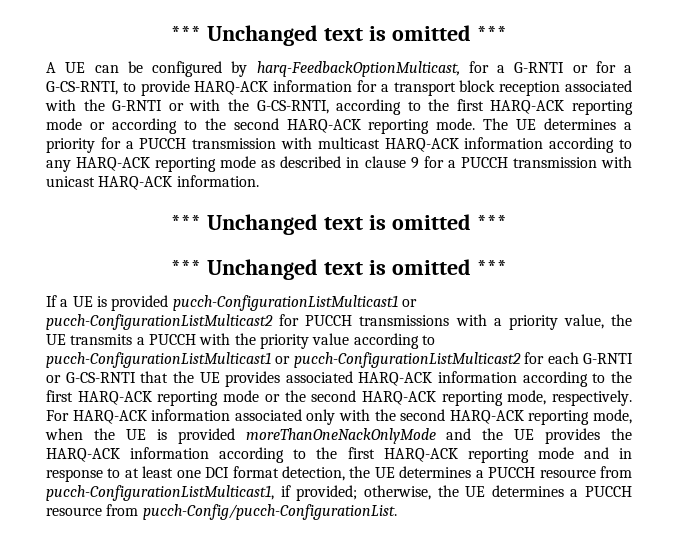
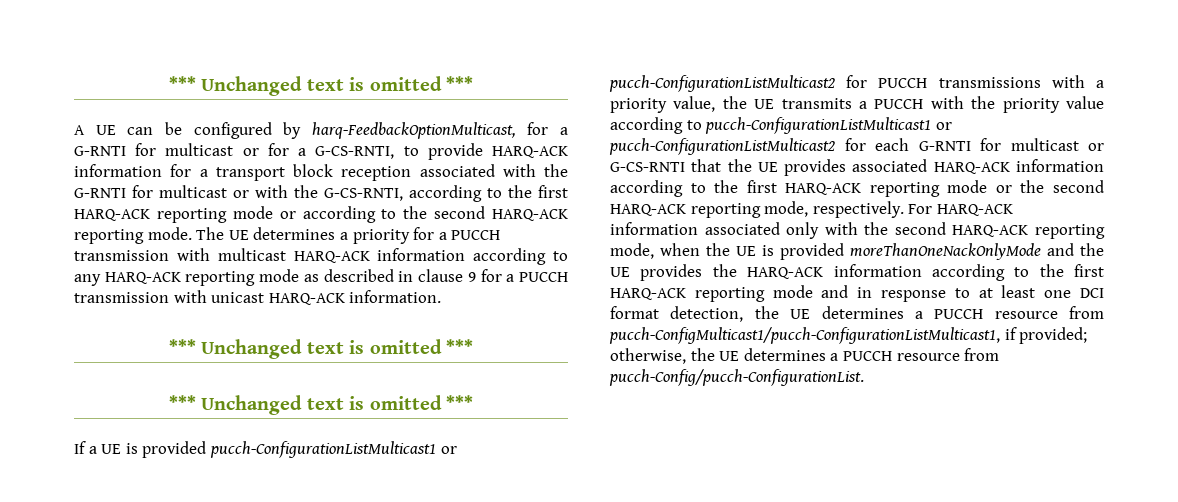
- A UE can be configured by harq-FeedbackOptionMulticast, for a G-RNTI or for a G-CS-RNTI, to provide HARQ-ACK information for a transport block reception associated with the G-RNTI or with the G-CS-RNTI, according to the first HARQ-ACK reporting mode or according to the second HARQ-ACK reporting mode.
+ A UE can be configured by harq-FeedbackOptionMulticast, for a G-RNTI for multicast or for a G-CS-RNTI, to provide HARQ-ACK information for a transport block reception associated with the G-RNTI for multicast or with the G-CS-RNTI, according to the first HARQ-ACK reporting mode or according to the second HARQ-ACK reporting mode.
- If a UE is provided pucch-ConfigurationListMulticast1 or pucch-ConfigurationListMulticast2 for PUCCH transmissions with a priority value, the UE transmits a PUCCH with the priority value according to pucch-ConfigurationListMulticast1 or pucch-ConfigurationListMulticast2 for each G-RNTI or G-CS-RNTI that the UE provides associated HARQ-ACK information according to the first HARQ-ACK reporting mode or the second HARQ-ACK reporting mode, respectively.
+ If a UE is provided pucch-ConfigurationListMulticast1 or pucch-ConfigurationListMulticast2 for PUCCH transmissions with a priority value, the UE transmits a PUCCH with the priority value according to pucch-ConfigurationListMulticast1 or pucch-ConfigurationListMulticast2 for each G-RNTI for multicast or G-CS-RNTI that the UE provides associated HARQ-ACK information according to the first HARQ-ACK reporting mode or the second HARQ-ACK reporting mode, respectively.
- For HARQ-ACK information associated only with the second HARQ-ACK reporting mode, when the UE is provided moreThanOneNackOnlyMode and the UE provides the HARQ-ACK information according to the first HARQ-ACK reporting mode and in response to at least one DCI format detection, the UE determines a PUCCH resource from pucch-ConfigurationListMulticast1, if provided; otherwise, the UE determines a PUCCH resource from pucch-Config/pucch-ConfigurationList.
+ For HARQ-ACK information associated only with the second HARQ-ACK reporting mode, when the UE is provided moreThanOneNackOnlyMode and the UE provides the HARQ-ACK information according to the first HARQ-ACK reporting mode and in response to at least one DCI format detection, the UE determines a PUCCH resource from pucch-ConfigMulticast1/pucch-ConfigurationListMulticast1, if provided; otherwise, the UE determines a PUCCH resource from pucch-Config/pucch-ConfigurationList.

